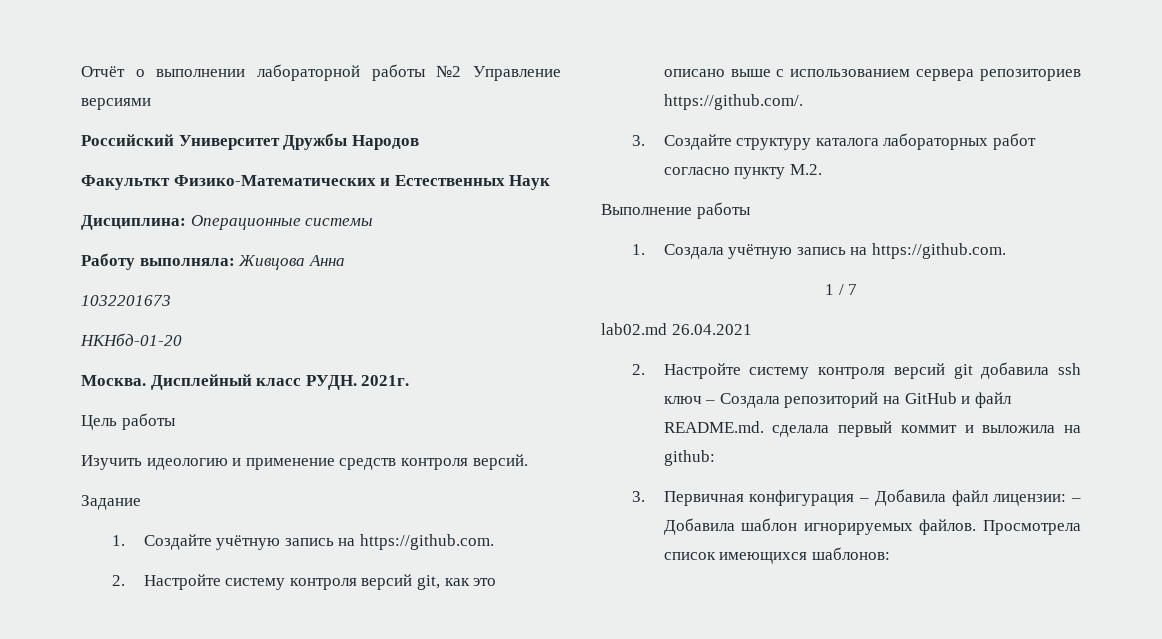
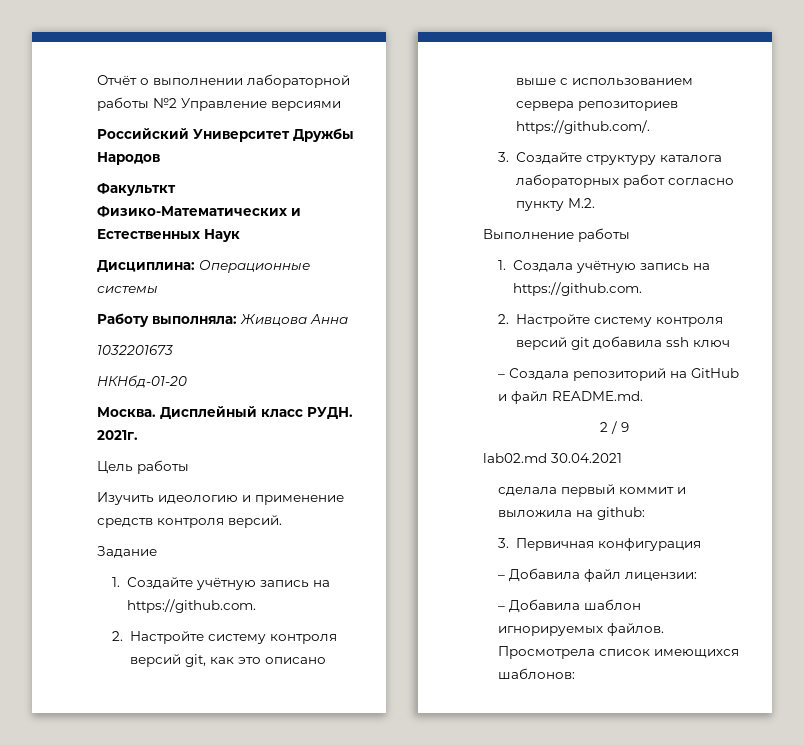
- 1 / 7
- lab02.md 26.04.2021
- 2. Настройте систему контроля версий git добавила ssh ключ – Создала репозиторий на GitHub и файл README.md. сделала первый коммит и выложила на github:
+ 2. Настройте систему контроля версий git добавила ssh ключ
+ – Создала репозиторий на GitHub и файл README.md.
+ 2 / 9
+ lab02.md 30.04.2021
+ сделала первый коммит и выложила на github:
- 3. Первичная конфигурация – Добавила файл лицензии: – Добавила шаблон игнорируемых файлов.
+ 3. Первичная конфигурация
+ – Добавила файл лицензии:
+ – Добавила шаблон игнорируемых файлов.

